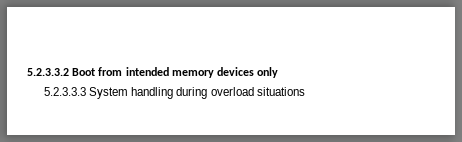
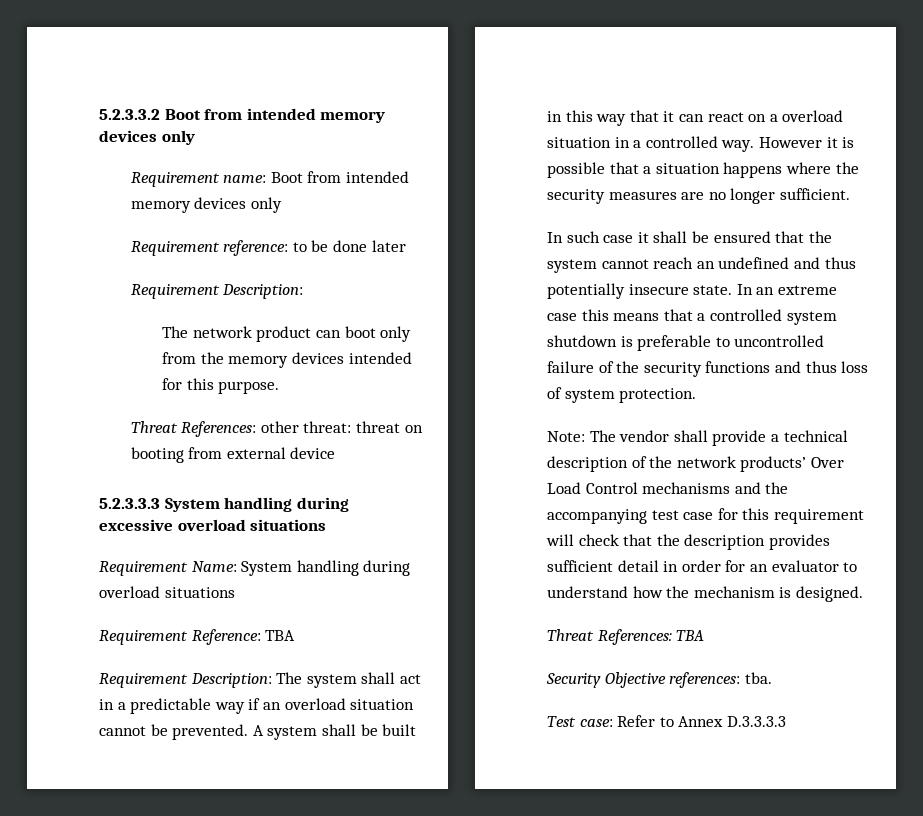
- 5.2.3.3.3 System handling during overload situations
+ Requirement name: Boot from intended memory devices only
+ Requirement reference: to be done later
+ Requirement Description:
+ The network product can boot only from the memory devices intended for this purpose.
+ Threat References: other threat: threat on booting from external device
+ 5.2.3.3.3 System handling during excessive overload situations
+ Requirement Name: System handling during overload situations
+ Requirement Reference: TBA
+ Requirement Description: The system shall act in a predictable way if an overload situation cannot be prevented. A system shall be built in this way that it can react on a overload situation in a controlled way. However it is possible that a situation happens where the security measures are no longer sufficient.
+ In such case it shall be ensured that the system cannot reach an undefined and thus potentially insecure state. In an extreme case this means that a controlled system shutdown is preferable to uncontrolled failure of the security functions and thus loss of system protection.
+ Note: The vendor shall provide a technical description of the network products’ Over Load Control mechanisms and the accompanying test case for this requirement will check that the description provides sufficient detail in order for an evaluator to understand how the mechanism is designed.
+ Threat References: TBA
+ Security Objective references: tba.
+ Test case: Refer to Annex D.3.3.3.3

